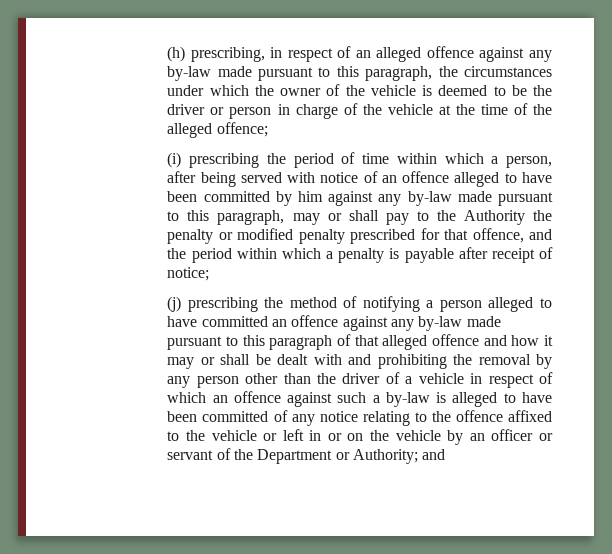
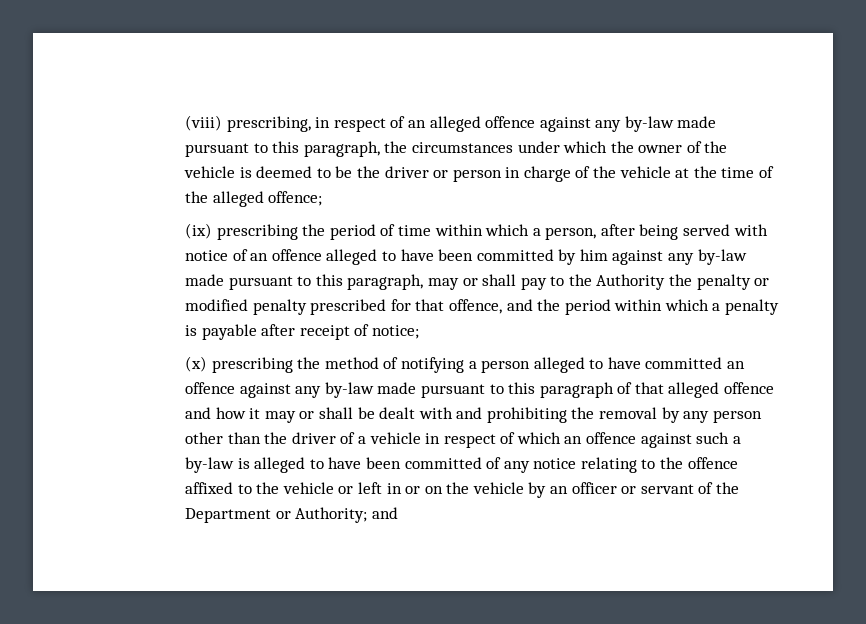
- (h) prescribing, in respect of an alleged offence against any by-law made pursuant to this paragraph, the circumstances under which the owner of the vehicle is deemed to be the driver or person in charge of the vehicle at the time of the alleged offence;
+ (viii) prescribing, in respect of an alleged offence against any by-law made pursuant to this paragraph, the circumstances under which the owner of the vehicle is deemed to be the driver or person in charge of the vehicle at the time of the alleged offence;
- (i) prescribing the period of time within which a person, after being served with notice of an offence alleged to have been committed by him against any by-law made pursuant to this paragraph, may or shall pay to the Authority the penalty or modified penalty prescribed for that offence, and the period within which a penalty is payable after receipt of notice;
+ (ix) prescribing the period of time within which a person, after being served with notice of an offence alleged to have been committed by him against any by-law made pursuant to this paragraph, may or shall pay to the Authority the penalty or modified penalty prescribed for that offence, and the period within which a penalty is payable after receipt of notice;
- (j) prescribing the method of notifying a person alleged to have committed an offence against any by-law made pursuant to this paragraph of that alleged offence and how it may or shall be dealt with and prohibiting the removal by any person other than the driver of a vehicle in respect of which an offence against such a by-law is alleged to have been committed of any notice relating to the offence affixed to the vehicle or left in or on the vehicle by an officer or servant of the Department or Authority;
+ (x) prescribing the method of notifying a person alleged to have committed an offence against any by-law made pursuant to this paragraph of that alleged offence and how it may or shall be dealt with and prohibiting the removal by any person other than the driver of a vehicle in respect of which an offence against such a by-law is alleged to have been committed of any notice relating to the offence affixed to the vehicle or left in or on the vehicle by an officer or servant of the Department or Authority;

